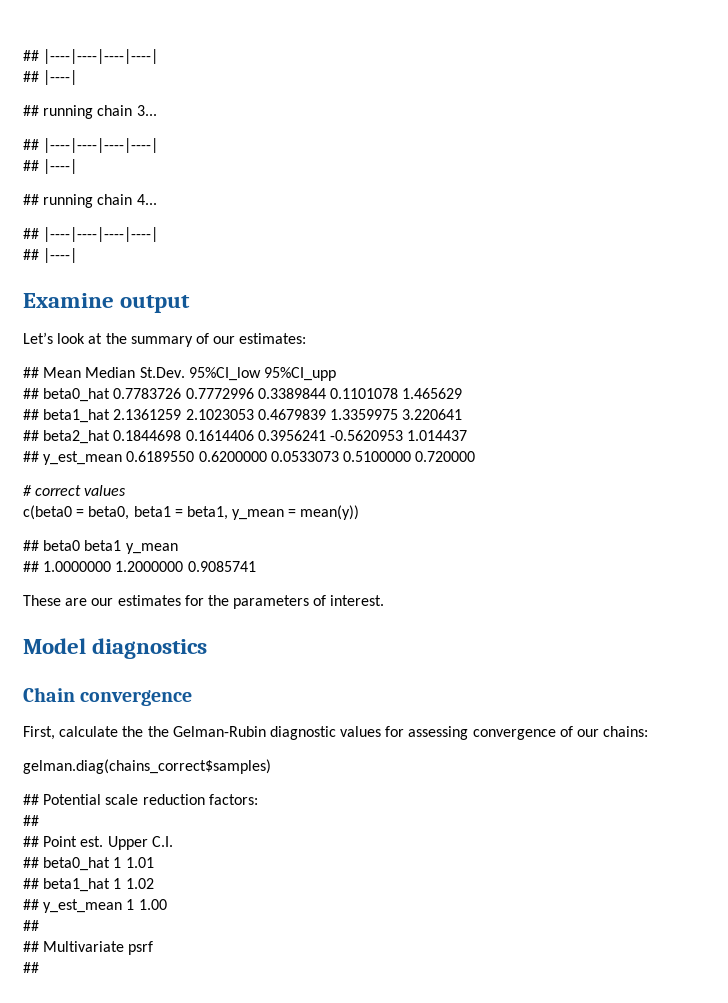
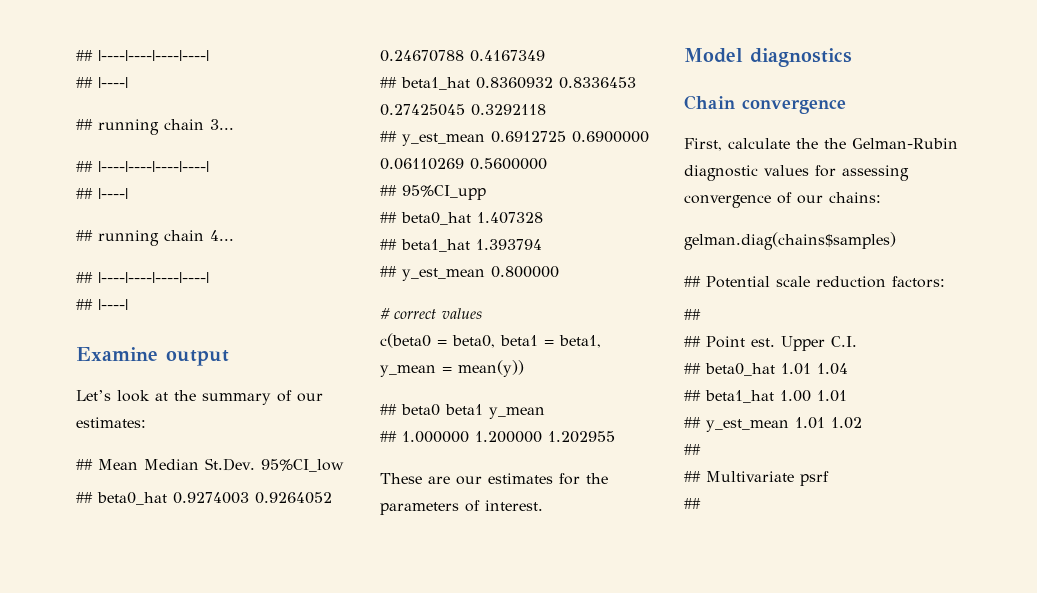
- ## Mean Median St.Dev. 95%CI_low 95%CI_upp
- ## beta0_hat 0.7783726 0.7772996 0.3389844 0.1101078 1.465629
- ## beta1_hat 2.1361259 2.1023053 0.4679839 1.3359975 3.220641
- ## beta2_hat 0.1844698 0.1614406 0.3956241 -0.5620953 1.014437
- ## y_est_mean 0.6189550 0.6200000 0.0533073 0.5100000 0.720000
+ ## Mean Median St.Dev. 95%CI_low
+ ## beta0_hat 0.9274003 0.9264052 0.24670788 0.4167349
+ ## beta1_hat 0.8360932 0.8336453 0.27425045 0.3292118
+ ## y_est_mean 0.6912725 0.6900000 0.06110269 0.5600000
+ ## 95%CI_upp
+ ## beta0_hat 1.407328
+ ## beta1_hat 1.393794
+ ## y_est_mean 0.800000
- ## 1.0000000 1.2000000 0.9085741
+ ## 1.000000 1.200000 1.202955
- gelman.diag(chains_correct$samples)
+ gelman.diag(chains$samples)
- ## beta0_hat 1 1.01
+ ## beta0_hat 1.01 1.04
+ ## beta1_hat 1.00 1.01
- ## beta1_hat 1 1.02
+ ## y_est_mean 1.01 1.02
- ## y_est_mean 1 1.00

